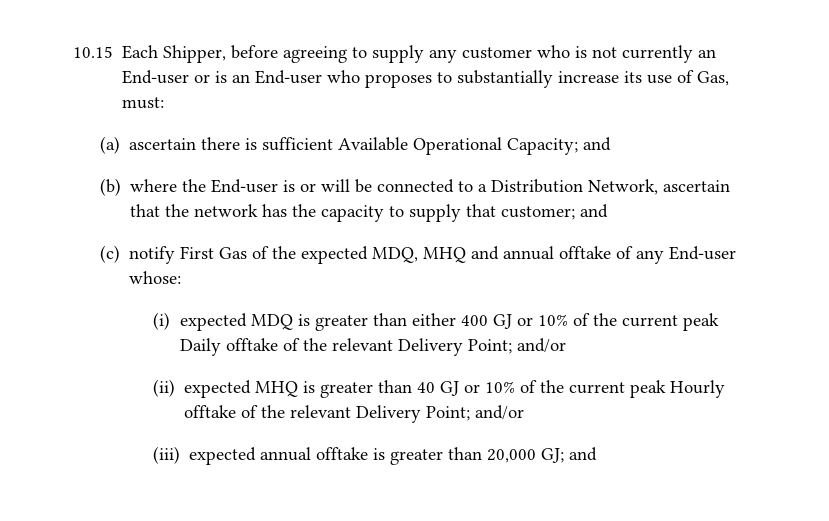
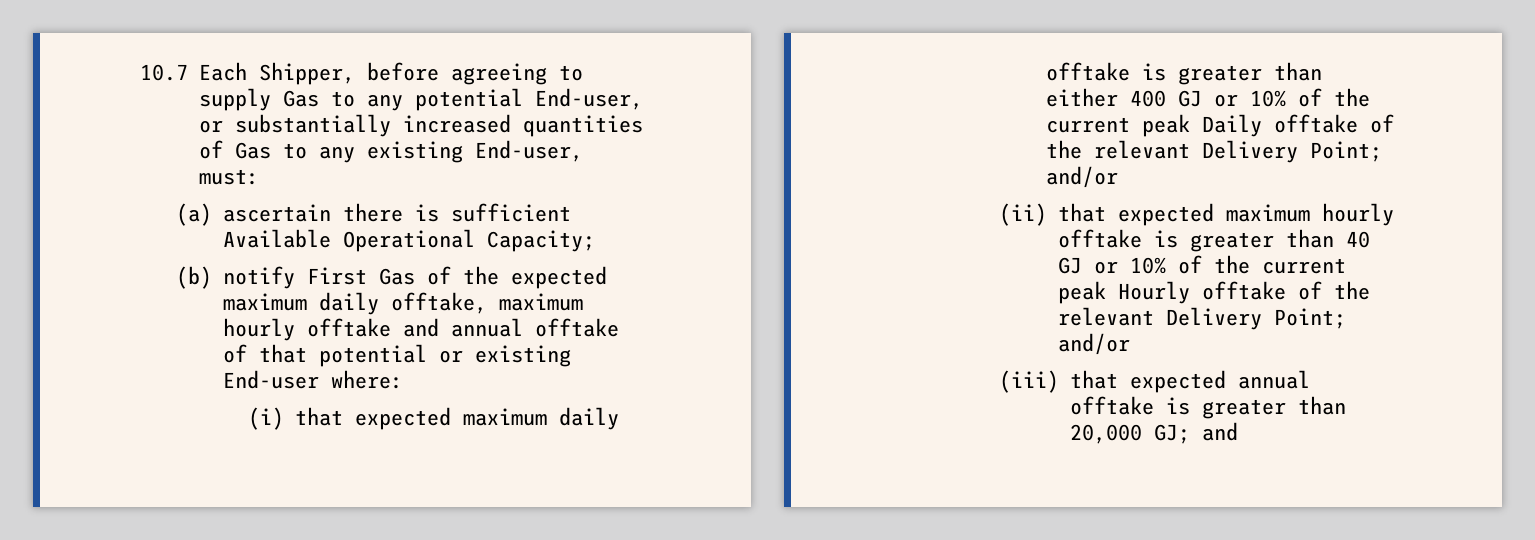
- 10.15 Each Shipper, before agreeing to supply any customer who is not currently an End-user or is an End-user who proposes to substantially increase its use of Gas, must:
+ 10.7 Each Shipper, before agreeing to supply Gas to any potential End-user, or substantially increased quantities of Gas to any existing End-user, must:
- (a) ascertain there is sufficient Available Operational Capacity; and
- (b) where the End-user is or will be connected to a Distribution Network, ascertain that the network has the capacity to supply that customer; and
- (c) notify First Gas of the expected MDQ, MHQ and annual offtake of any End-user whose:
- (i) expected MDQ is greater than either 400 GJ or 10% of the current peak Daily offtake of the relevant Delivery Point; and/or
+ (a) ascertain there is sufficient Available Operational Capacity;
+ (b) notify First Gas of the expected maximum daily offtake, maximum hourly offtake and annual offtake of that potential or existing End-user where:
+ (i) that expected maximum daily offtake is greater than either 400 GJ or 10% of the current peak Daily offtake of the relevant Delivery Point; and/or
- (ii) expected MHQ is greater than 40 GJ or 10% of the current peak Hourly offtake of the relevant Delivery Point; and/or
+ (ii) that expected maximum hourly offtake is greater than 40 GJ or 10% of the current peak Hourly offtake of the relevant Delivery Point; and/or
- (iii) expected annual offtake is greater than 20,000 GJ; and
+ (iii) that expected annual offtake is greater than 20,000 GJ; and

